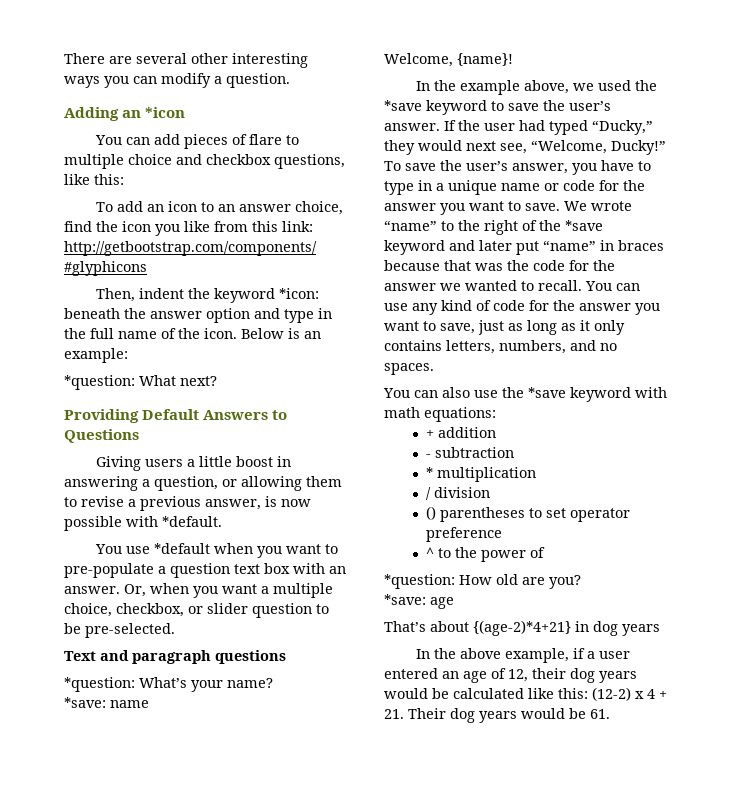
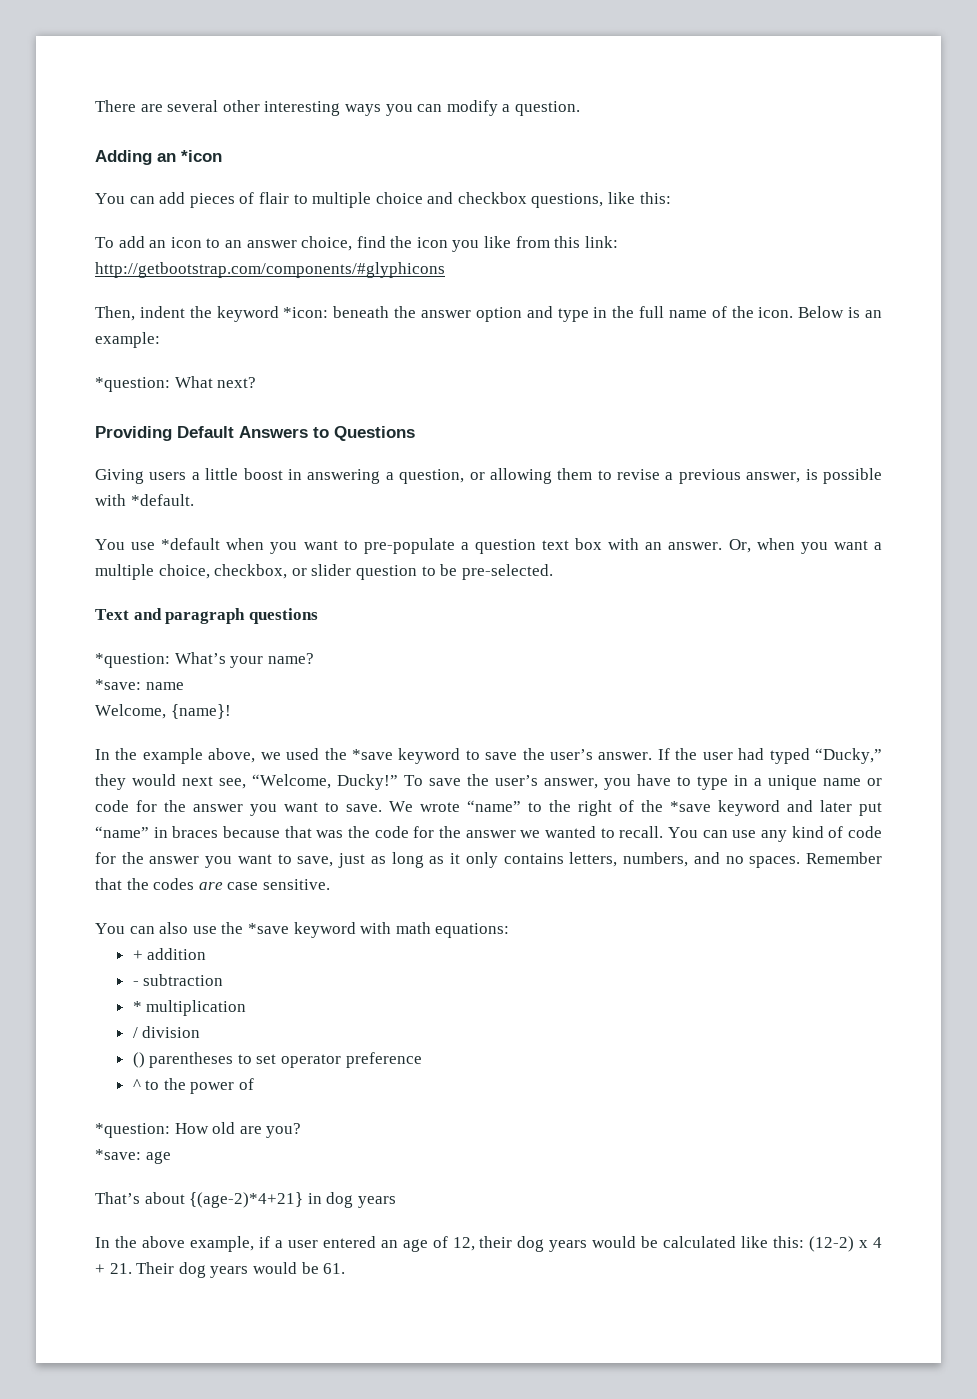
- You can add pieces of flare to multiple choice and checkbox questions, like this:
+ You can add pieces of flair to multiple choice and checkbox questions, like this:
- Giving users a little boost in answering a question, or allowing them to revise a previous answer, is now possible with *default.
+ Giving users a little boost in answering a question, or allowing them to revise a previous answer, is possible with *default.
+ Remember that the codes are case sensitive.

